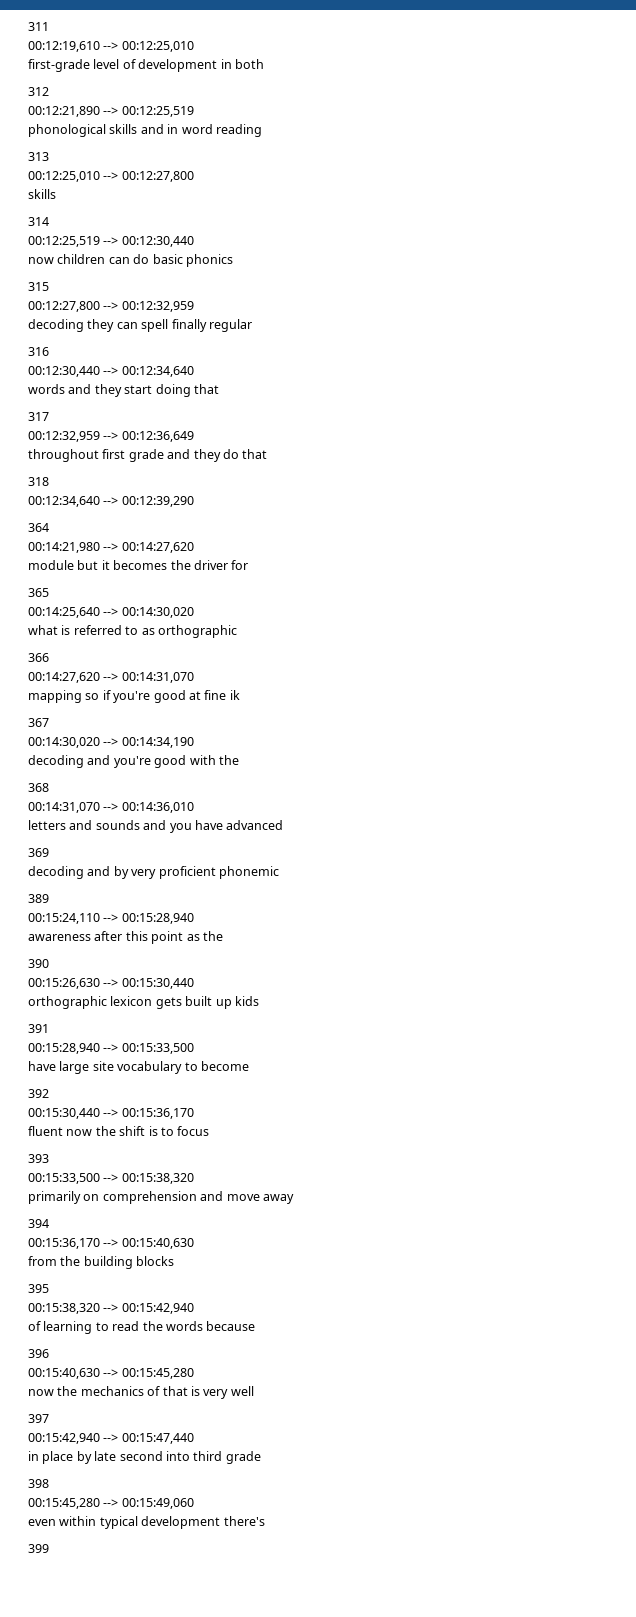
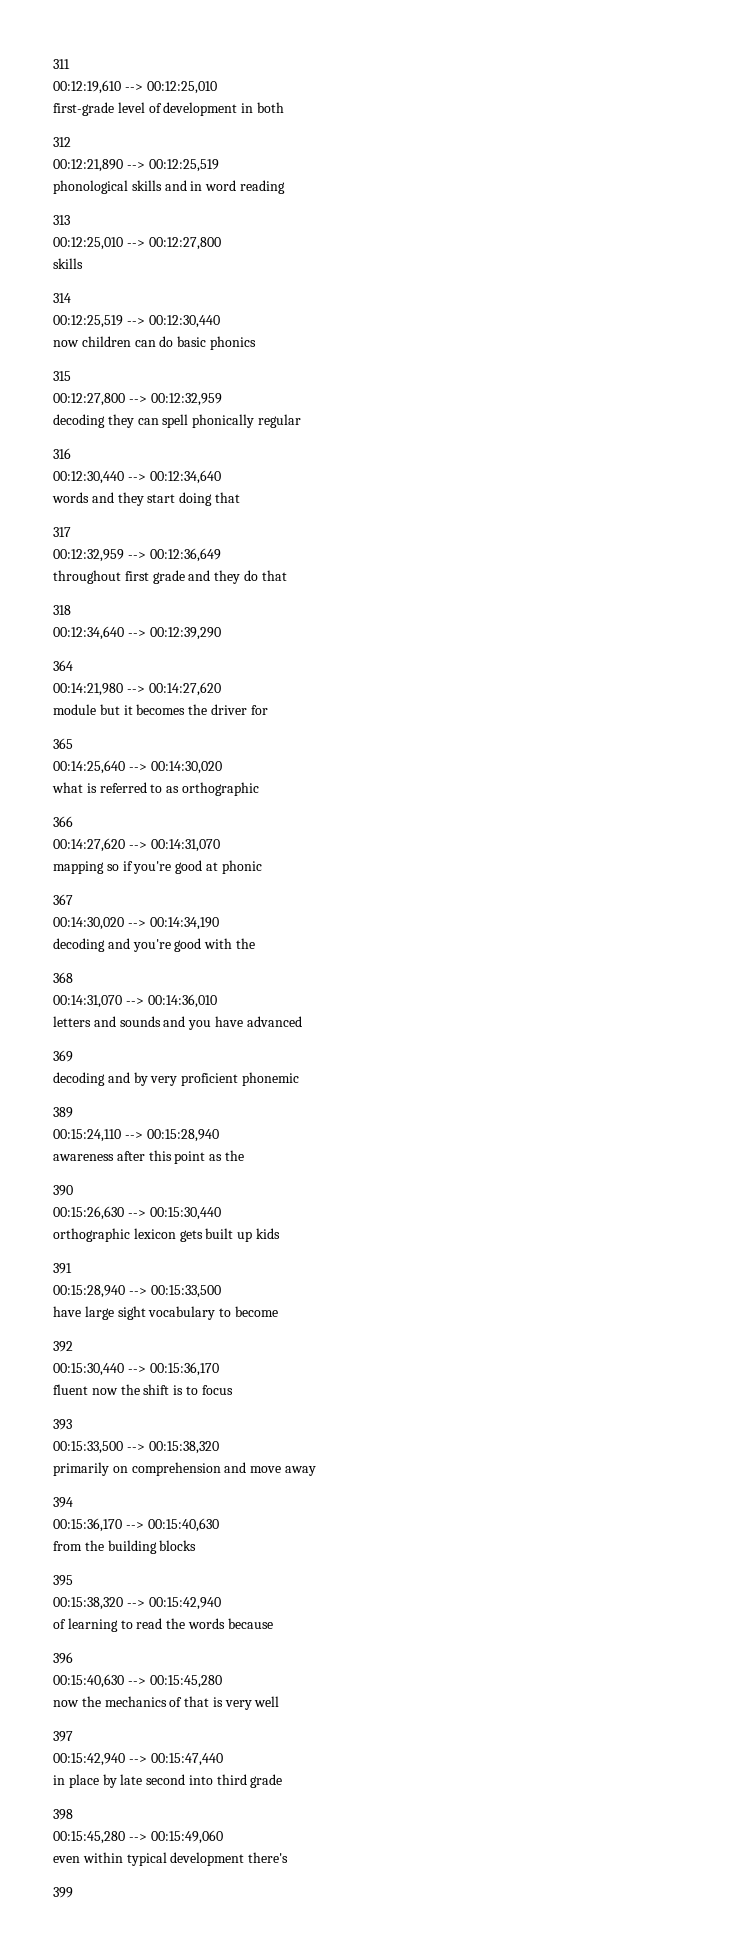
- decoding they can spell finally regular
+ decoding they can spell phonically regular
- mapping so if you're good at fine ik
+ mapping so if you're good at phonic
- have large site vocabulary to become
+ have large sight vocabulary to become

